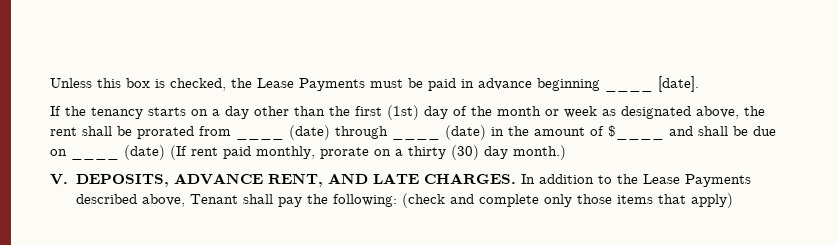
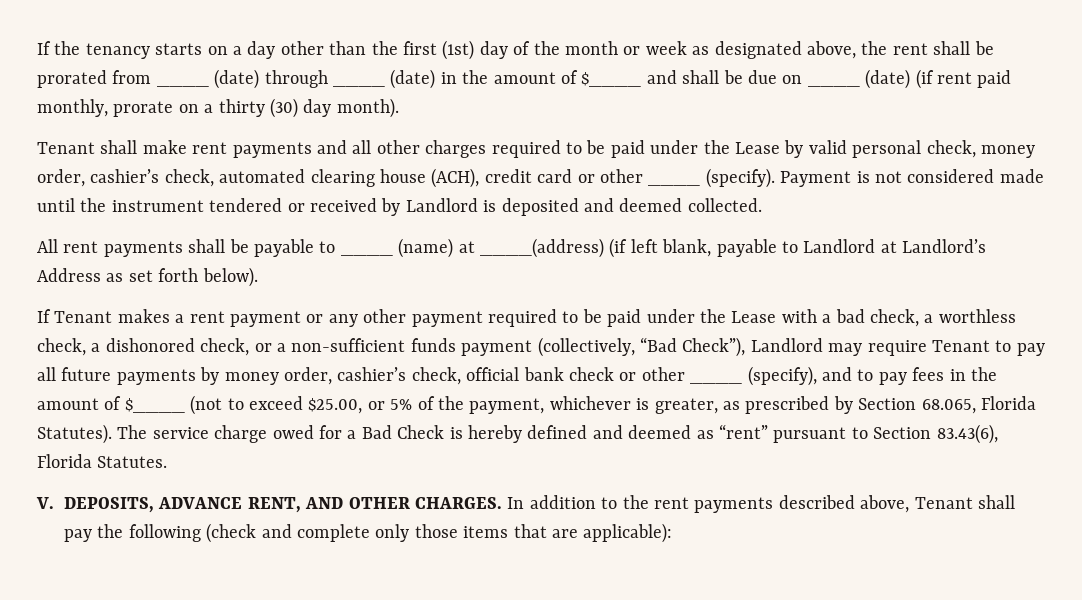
- Unless this box is checked, the Lease Payments must be paid in advance beginning ____ [date].
- If the tenancy starts on a day other than the first (1st) day of the month or week as designated above, the rent shall be prorated from ____ (date) through ____ (date) in the amount of $____ and shall be due on ____ (date) (If rent paid monthly, prorate on a thirty (30) day month.)
+ If the tenancy starts on a day other than the first (1st) day of the month or week as designated above, the rent shall be prorated from ____ (date) through ____ (date) in the amount of $____ and shall be due on ____ (date) (if rent paid monthly, prorate on a thirty (30) day month).
+ Tenant shall make rent payments and all other charges required to be paid under the Lease by valid personal check, money order, cashier’s check, automated clearing house (ACH), credit card or other ____ (specify). Payment is not considered made until the instrument tendered or received by Landlord is deposited and deemed collected.
+ All rent payments shall be payable to ____ (name) at ____(address) (if left blank, payable to Landlord at Landlord’s Address as set forth below).
+ If Tenant makes a rent payment or any other payment required to be paid under the Lease with a bad check, a worthless check, a dishonored check, or a non-sufficient funds payment (collectively, “Bad Check”), Landlord may require Tenant to pay all future payments by money order, cashier’s check, official bank check or other ____ (specify), and to pay fees in the amount of $____ (not to exceed $25.00, or 5% of the payment, whichever is greater, as prescribed by Section 68.065, Florida Statutes). The service charge owed for a Bad Check is hereby defined and deemed as “rent” pursuant to Section 83.43(6), Florida Statutes.
- V. DEPOSITS, ADVANCE RENT, AND LATE CHARGES.
+ V. DEPOSITS, ADVANCE RENT, AND OTHER CHARGES.
- In addition to the Lease Payments described above, Tenant shall pay the following: (check and complete only those items that apply)
+ In addition to the rent payments described above, Tenant shall pay the following (check and complete only those items that are applicable):

